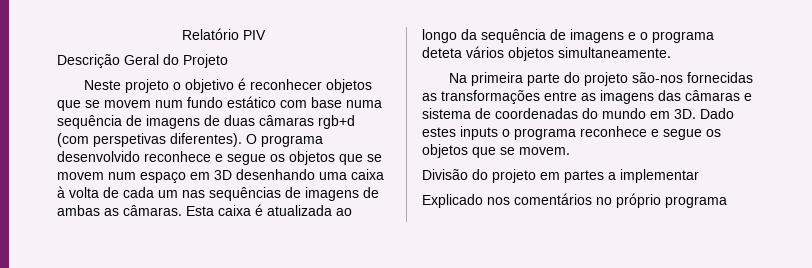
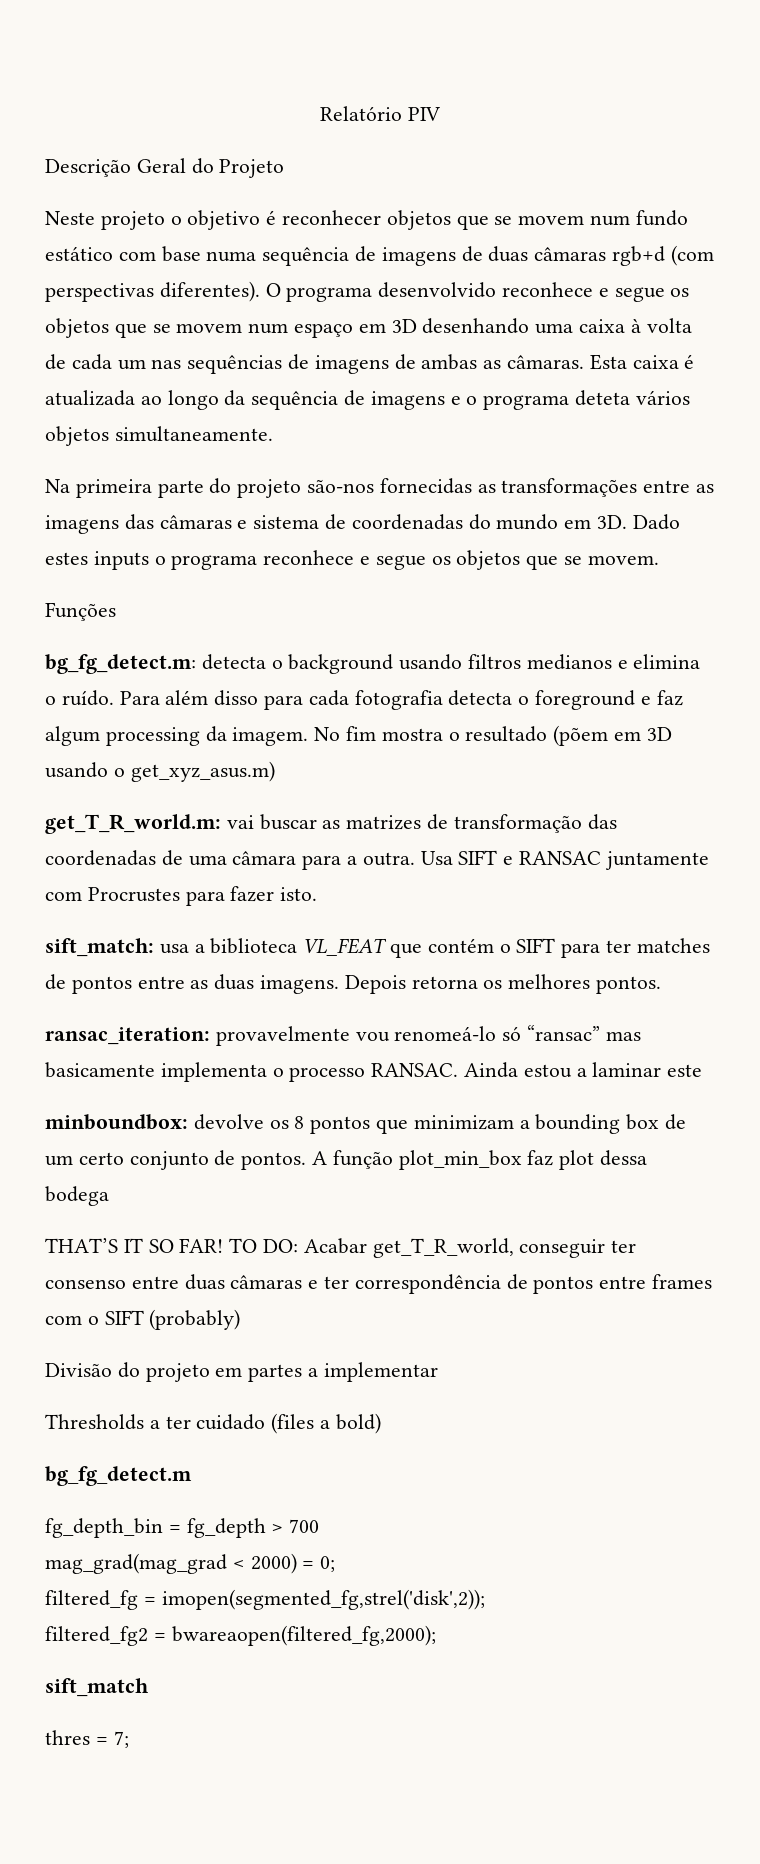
- Neste projeto o objetivo é reconhecer objetos que se movem num fundo estático com base numa sequência de imagens de duas câmaras rgb+d (com perspetivas diferentes).
+ Neste projeto o objetivo é reconhecer objetos que se movem num fundo estático com base numa sequência de imagens de duas câmaras rgb+d (com perspectivas diferentes).
+ Funções
+ bg_fg_detect.m: detecta o background usando filtros medianos e elimina o ruído. Para além disso para cada fotografia detecta o foreground e faz algum processing da imagem. No fim mostra o resultado (põem em 3D usando o get_xyz_asus.m)
+ get_T_R_world.m: vai buscar as matrizes de transformação das coordenadas de uma câmara para a outra. Usa SIFT e RANSAC juntamente com Procrustes para fazer isto.
+ sift_match: usa a biblioteca VL_FEAT que contém o SIFT para ter matches de pontos entre as duas imagens. Depois retorna os melhores pontos.
+ ransac_iteration: provavelmente vou renomeá-lo só “ransac” mas basicamente implementa o processo RANSAC. Ainda estou a laminar este
+ minboundbox: devolve os 8 pontos que minimizam a bounding box de um certo conjunto de pontos. A função plot_min_box faz plot dessa bodega
+ THAT’S IT SO FAR! TO DO: Acabar get_T_R_world, conseguir ter consenso entre duas câmaras e ter correspondência de pontos entre frames com o SIFT (probably)
- Explicado nos comentários no próprio programa
+ Thresholds a ter cuidado (files a bold)
+ bg_fg_detect.m
+ fg_depth_bin = fg_depth > 700
+ mag_grad(mag_grad < 2000) = 0;
+ filtered_fg = imopen(segmented_fg,strel('disk',2));
+ filtered_fg2 = bwareaopen(filtered_fg,2000);
+ sift_match
+ thres = 7;

